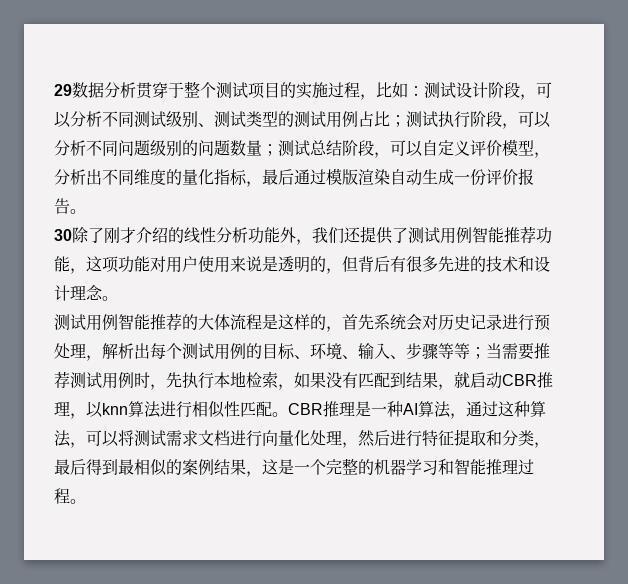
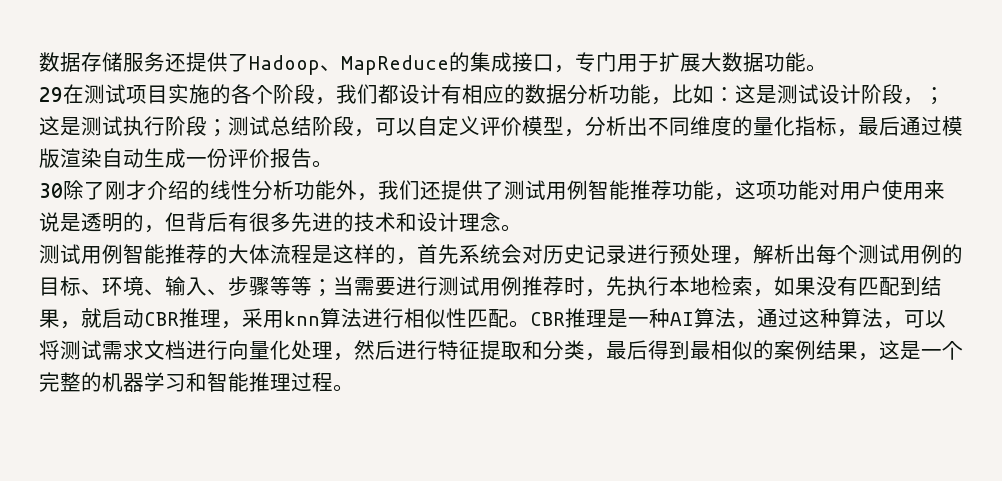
- 29数据分析贯穿于整个测试项目的实施过程，比如：测试设计阶段，可以分析不同测试级别、测试类型的测试用例占比；测试执行阶段，可以分析不同问题级别的问题数量；测试总结阶段，可以自定义评价模型，分析出不同维度的量化指标，最后通过模版渲染自动生成一份评价报告。
+ 数据存储服务还提供了Hadoop、MapReduce的集成接口，专门用于扩展大数据功能。
+ 29在测试项目实施的各个阶段，我们都设计有相应的数据分析功能，比如：这是测试设计阶段，；这是测试执行阶段；测试总结阶段，可以自定义评价模型，分析出不同维度的量化指标，最后通过模版渲染自动生成一份评价报告。
- 测试用例智能推荐的大体流程是这样的，首先系统会对历史记录进行预处理，解析出每个测试用例的目标、环境、输入、步骤等等；当需要推荐测试用例时，先执行本地检索，如果没有匹配到结果，就启动CBR推理，以knn算法进行相似性匹配。
+ 测试用例智能推荐的大体流程是这样的，首先系统会对历史记录进行预处理，解析出每个测试用例的目标、环境、输入、步骤等等；当需要进行测试用例推荐时，先执行本地检索，如果没有匹配到结果，就启动CBR推理，采用knn算法进行相似性匹配。

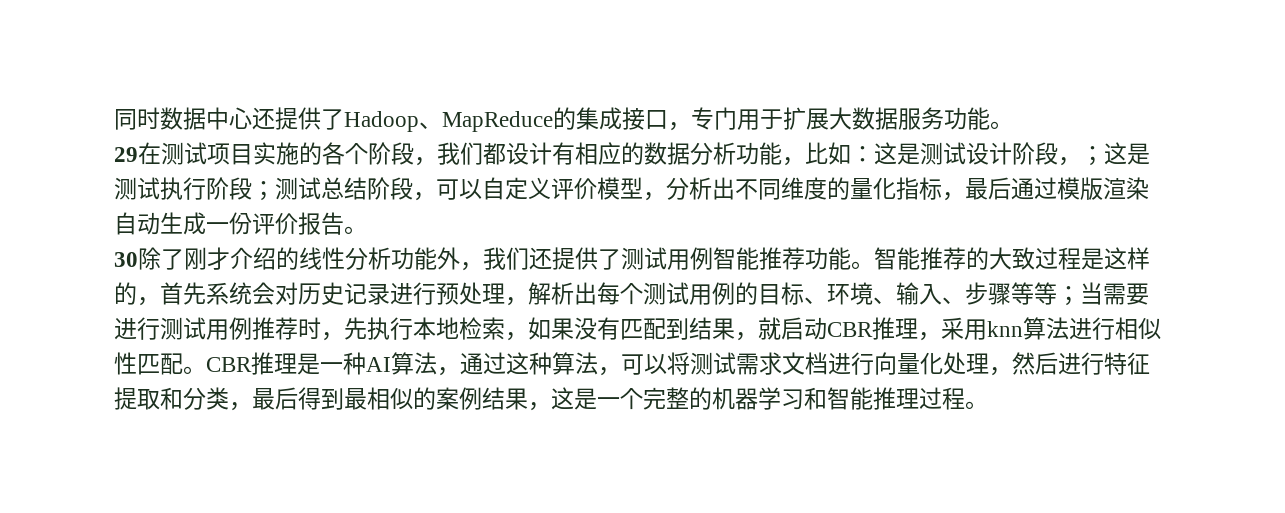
- 数据存储服务还提供了Hadoop、MapReduce的集成接口，专门用于扩展大数据功能。
+ 同时数据中心还提供了Hadoop、MapReduce的集成接口，专门用于扩展大数据服务功能。
- 30除了刚才介绍的线性分析功能外，我们还提供了测试用例智能推荐功能，这项功能对用户使用来说是透明的，但背后有很多先进的技术和设计理念。
- 测试用例智能推荐的大体流程是这样的，首先系统会对历史记录进行预处理，解析出每个测试用例的目标、环境、输入、步骤等等；
+ 30除了刚才介绍的线性分析功能外，我们还提供了测试用例智能推荐功能。智能推荐的大致过程是这样的，首先系统会对历史记录进行预处理，解析出每个测试用例的目标、环境、输入、步骤等等；

